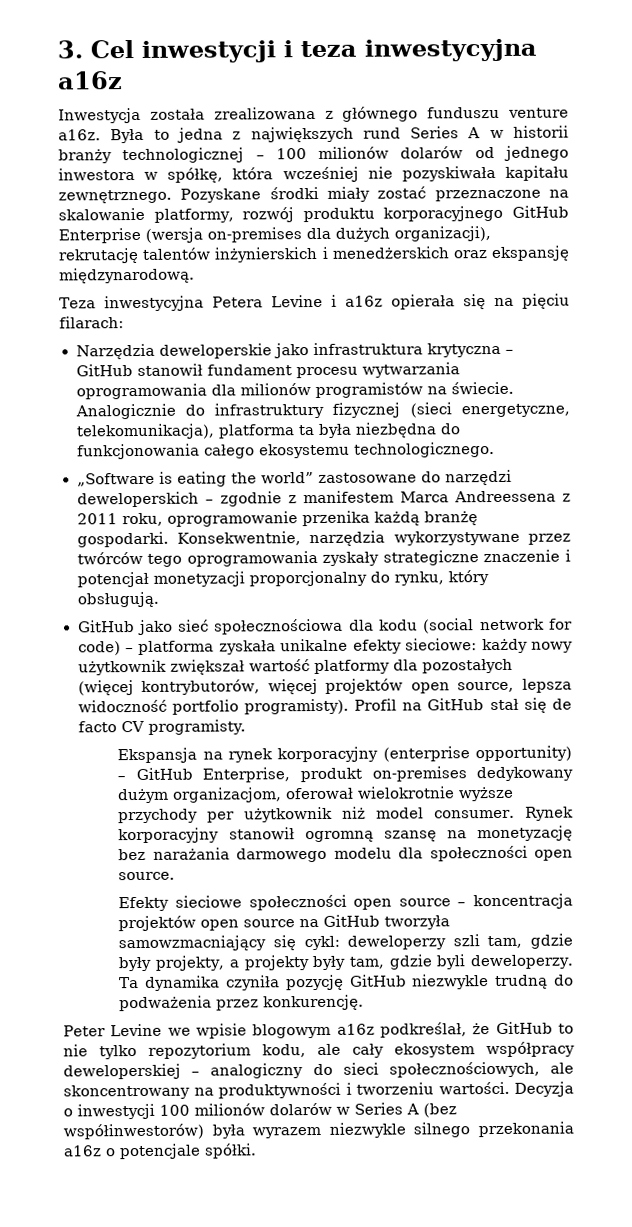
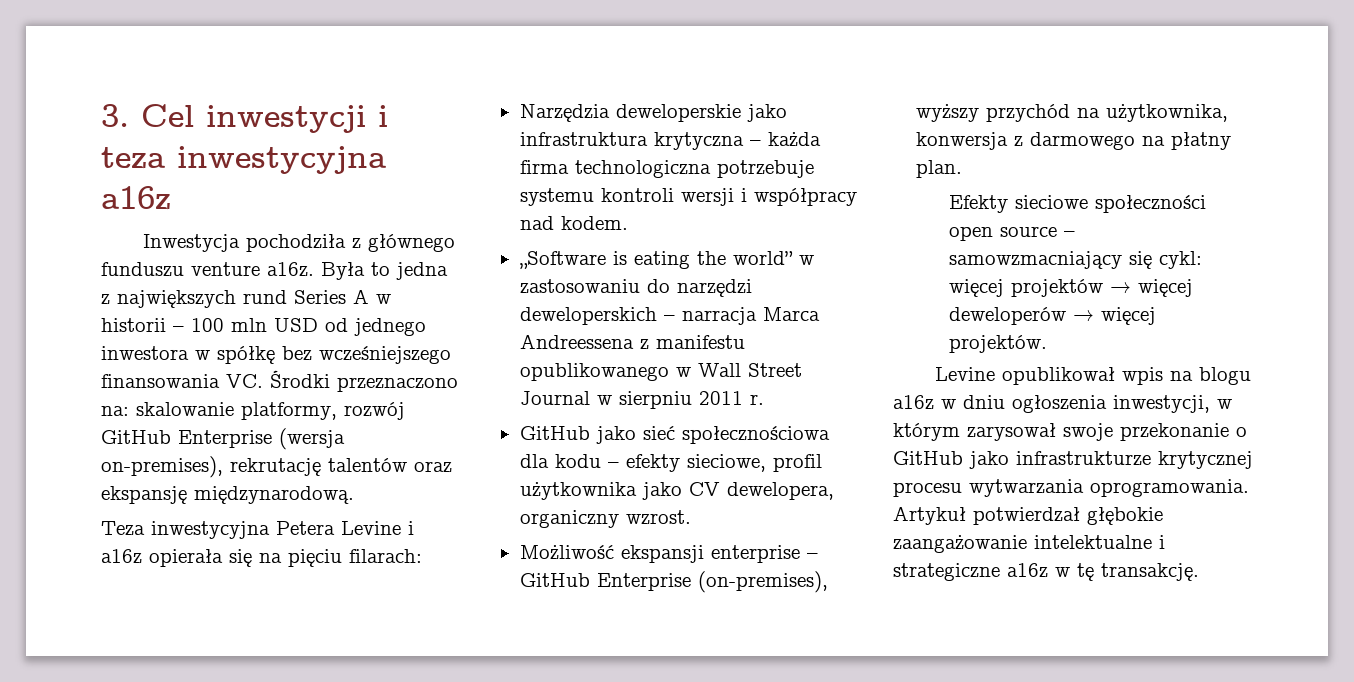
- Inwestycja została zrealizowana z głównego funduszu venture a16z.
+ Inwestycja pochodziła z głównego funduszu venture a16z.
- Była to jedna z największych rund Series A w historii branży technologicznej – 100 milionów dolarów od jednego inwestora w spółkę, która wcześniej nie pozyskiwała kapitału zewnętrznego. Pozyskane środki miały zostać przeznaczone na skalowanie platformy, rozwój produktu korporacyjnego GitHub Enterprise (wersja on-premises dla dużych organizacji), rekrutację talentów inżynierskich i menedżerskich oraz ekspansję międzynarodową.
+ Była to jedna z największych rund Series A w historii – 100 mln USD od jednego inwestora w spółkę bez wcześniejszego finansowania VC. Środki przeznaczono na: skalowanie platformy, rozwój GitHub Enterprise (wersja on-premises), rekrutację talentów oraz ekspansję międzynarodową.
- Narzędzia deweloperskie jako infrastruktura krytyczna – GitHub stanowił fundament procesu wytwarzania oprogramowania dla milionów programistów na świecie. Analogicznie do infrastruktury fizycznej (sieci energetyczne, telekomunikacja), platforma ta była niezbędna do funkcjonowania całego ekosystemu technologicznego.
+ Narzędzia deweloperskie jako infrastruktura krytyczna – każda firma technologiczna potrzebuje systemu kontroli wersji i współpracy nad kodem.
- „Software is eating the world” zastosowane do narzędzi deweloperskich – zgodnie z manifestem Marca Andreessena z 2011 roku, oprogramowanie przenika każdą branżę gospodarki. Konsekwentnie, narzędzia wykorzystywane przez twórców tego oprogramowania zyskały strategiczne znaczenie i potencjał monetyzacji proporcjonalny do rynku, który obsługują.
+ „Software is eating the world” w zastosowaniu do narzędzi deweloperskich – narracja Marca Andreessena z manifestu opublikowanego w Wall Street Journal w sierpniu 2011 r.
- GitHub jako sieć społecznościowa dla kodu (social network for code) – platforma zyskała unikalne efekty sieciowe: każdy nowy użytkownik zwiększał wartość platformy dla pozostałych (więcej kontrybutorów, więcej projektów open source, lepsza widoczność portfolio programisty). Profil na GitHub stał się de facto CV programisty.
- Ekspansja na rynek korporacyjny (enterprise opportunity) – GitHub Enterprise, produkt on-premises dedykowany dużym organizacjom, oferował wielokrotnie wyższe przychody per użytkownik niż model consumer. Rynek korporacyjny stanowił ogromną szansę na monetyzację bez narażania darmowego modelu dla społeczności open source.
+ GitHub jako sieć społecznościowa dla kodu – efekty sieciowe, profil użytkownika jako CV dewelopera, organiczny wzrost.
+ Możliwość ekspansji enterprise – GitHub Enterprise (on-premises), wyższy przychód na użytkownika, konwersja z darmowego na płatny plan.
- Efekty sieciowe społeczności open source – koncentracja projektów open source na GitHub tworzyła samowzmacniający się cykl: deweloperzy szli tam, gdzie były projekty, a projekty były tam, gdzie byli deweloperzy. Ta dynamika czyniła pozycję GitHub niezwykle trudną do podważenia przez konkurencję.
- Peter Levine we wpisie blogowym a16z podkreślał, że GitHub to nie tylko repozytorium kodu, ale cały ekosystem współpracy deweloperskiej – analogiczny do sieci społecznościowych, ale skoncentrowany na produktywności i tworzeniu wartości. Decyzja o inwestycji 100 milionów dolarów w Series A (bez współinwestorów) była wyrazem niezwykle silnego przekonania a16z o potencjale spółki.
+ Efekty sieciowe społeczności open source – samowzmacniający się cykl: więcej projektów → więcej deweloperów → więcej projektów.
+ Levine opublikował wpis na blogu a16z w dniu ogłoszenia inwestycji, w którym zarysował swoje przekonanie o GitHub jako infrastrukturze krytycznej procesu wytwarzania oprogramowania. Artykuł potwierdzał głębokie zaangażowanie intelektualne i strategiczne a16z w tę transakcję.

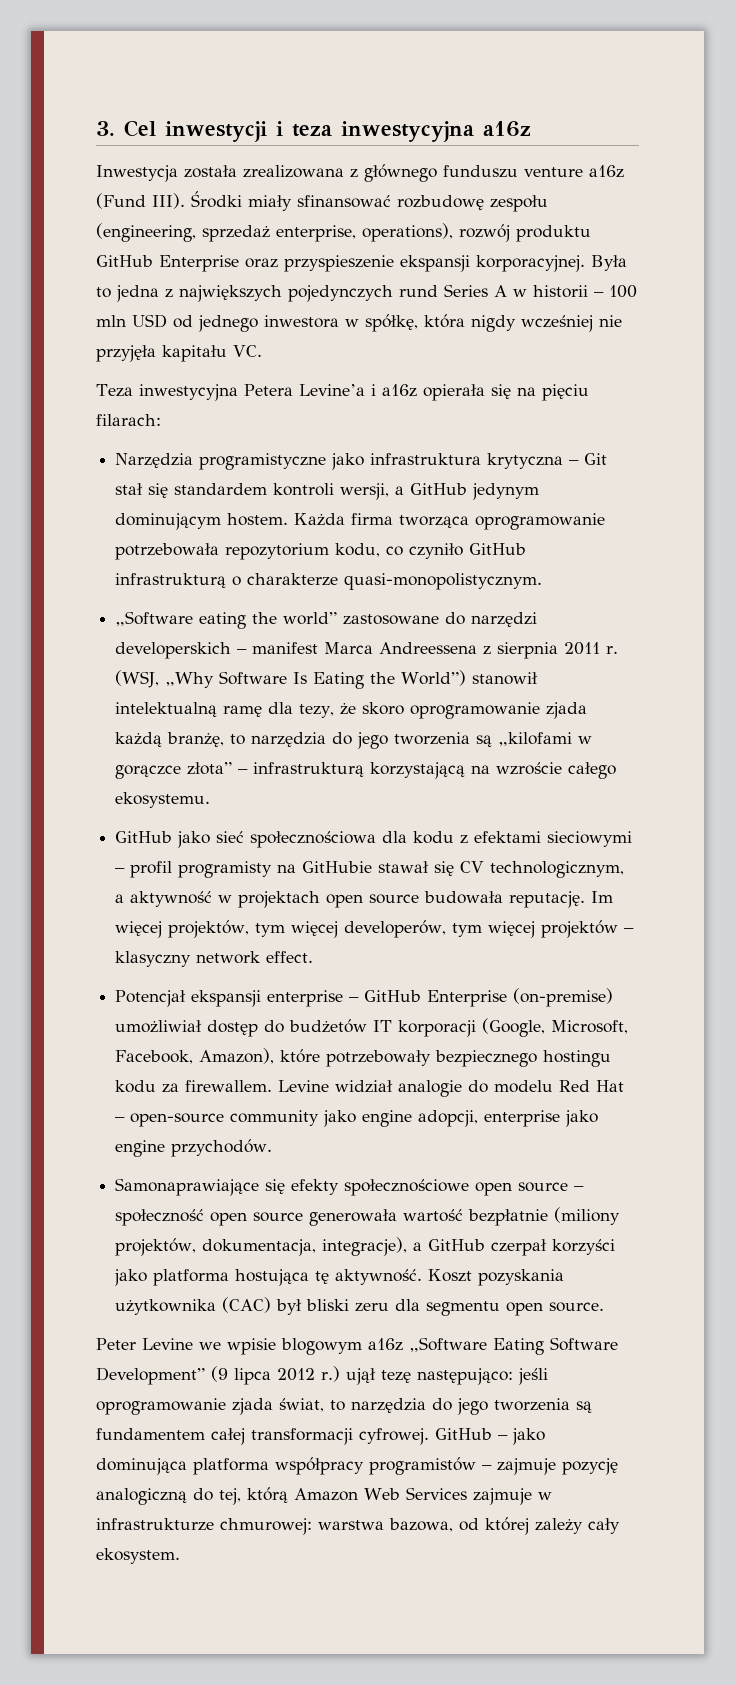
- Inwestycja pochodziła z głównego funduszu venture a16z.
+ Inwestycja została zrealizowana z głównego funduszu venture a16z (Fund III). Środki miały sfinansować rozbudowę zespołu (engineering, sprzedaż enterprise, operations), rozwój produktu GitHub Enterprise oraz przyspieszenie ekspansji korporacyjnej.
- Była to jedna z największych rund Series A w historii – 100 mln USD od jednego inwestora w spółkę bez wcześniejszego finansowania VC. Środki przeznaczono na: skalowanie platformy, rozwój GitHub Enterprise (wersja on-premises), rekrutację talentów oraz ekspansję międzynarodową.
+ Była to jedna z największych pojedynczych rund Series A w historii – 100 mln USD od jednego inwestora w spółkę, która nigdy wcześniej nie przyjęła kapitału VC.
- Teza inwestycyjna Petera Levine i a16z opierała się na pięciu filarach:
+ Teza inwestycyjna Petera Levine’a i a16z opierała się na pięciu filarach:
- Narzędzia deweloperskie jako infrastruktura krytyczna – każda firma technologiczna potrzebuje systemu kontroli wersji i współpracy nad kodem.
- „Software is eating the world” w zastosowaniu do narzędzi deweloperskich – narracja Marca Andreessena z manifestu opublikowanego w Wall Street Journal w sierpniu 2011 r.
+ Narzędzia programistyczne jako infrastruktura krytyczna – Git stał się standardem kontroli wersji, a GitHub jedynym dominującym hostem. Każda firma tworząca oprogramowanie potrzebowała repozytorium kodu, co czyniło GitHub infrastrukturą o charakterze quasi-monopolistycznym.
+ „Software eating the world” zastosowane do narzędzi developerskich – manifest Marca Andreessena z sierpnia 2011 r. (WSJ, „Why Software Is Eating the World”) stanowił intelektualną ramę dla tezy, że skoro oprogramowanie zjada każdą branżę, to narzędzia do jego tworzenia są „kilofami w gorączce złota” – infrastrukturą korzystającą na wzroście całego ekosystemu.
- GitHub jako sieć społecznościowa dla kodu – efekty sieciowe, profil użytkownika jako CV dewelopera, organiczny wzrost.
- Możliwość ekspansji enterprise – GitHub Enterprise (on-premises), wyższy przychód na użytkownika, konwersja z darmowego na płatny plan.
- Efekty sieciowe społeczności open source – samowzmacniający się cykl: więcej projektów → więcej deweloperów → więcej projektów.
- Levine opublikował wpis na blogu a16z w dniu ogłoszenia inwestycji, w którym zarysował swoje przekonanie o GitHub jako infrastrukturze krytycznej procesu wytwarzania oprogramowania. Artykuł potwierdzał głębokie zaangażowanie intelektualne i strategiczne a16z w tę transakcję.
+ GitHub jako sieć społecznościowa dla kodu z efektami sieciowymi – profil programisty na GitHubie stawał się CV technologicznym, a aktywność w projektach open source budowała reputację. Im więcej projektów, tym więcej developerów, tym więcej projektów – klasyczny network effect.
+ Potencjał ekspansji enterprise – GitHub Enterprise (on-premise) umożliwiał dostęp do budżetów IT korporacji (Google, Microsoft, Facebook, Amazon), które potrzebowały bezpiecznego hostingu kodu za firewallem. Levine widział analogie do modelu Red Hat – open-source community jako engine adopcji, enterprise jako engine przychodów.
+ Samonaprawiające się efekty społecznościowe open source – społeczność open source generowała wartość bezpłatnie (miliony projektów, dokumentacja, integracje), a GitHub czerpał korzyści jako platforma hostująca tę aktywność. Koszt pozyskania użytkownika (CAC) był bliski zeru dla segmentu open source.
+ Peter Levine we wpisie blogowym a16z „Software Eating Software Development” (9 lipca 2012 r.) ujął tezę następująco: jeśli oprogramowanie zjada świat, to narzędzia do jego tworzenia są fundamentem całej transformacji cyfrowej. GitHub – jako dominująca platforma współpracy programistów – zajmuje pozycję analogiczną do tej, którą Amazon Web Services zajmuje w infrastrukturze chmurowej: warstwa bazowa, od której zależy cały ekosystem.

